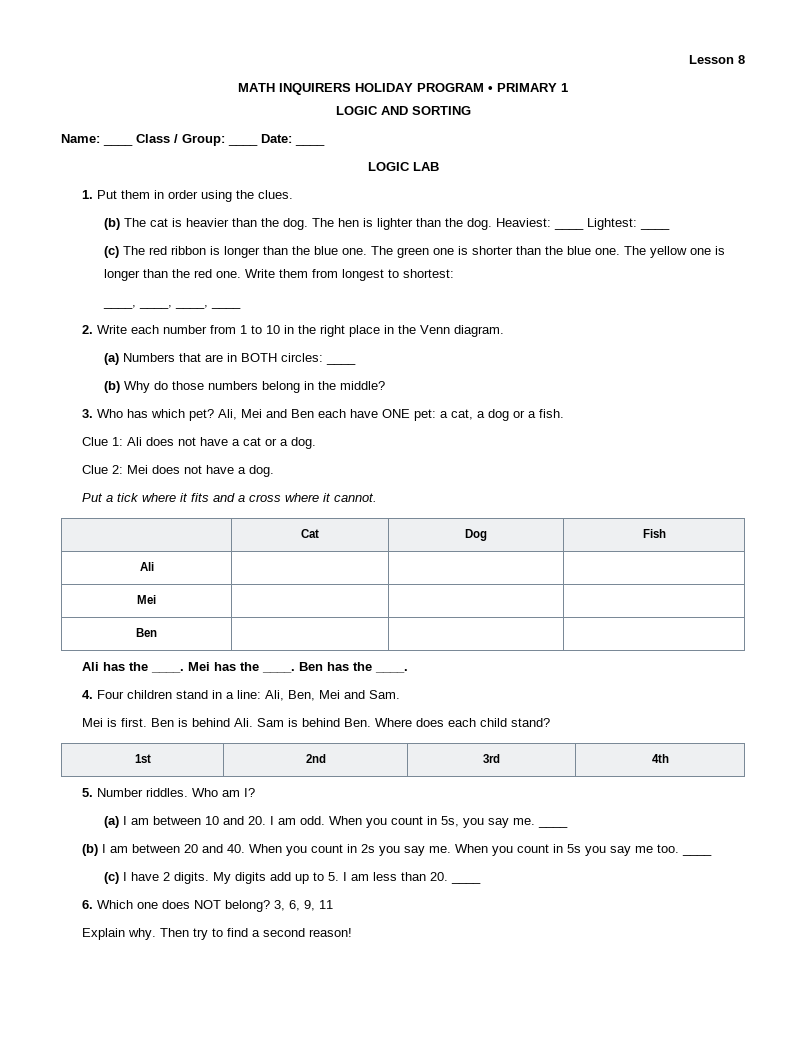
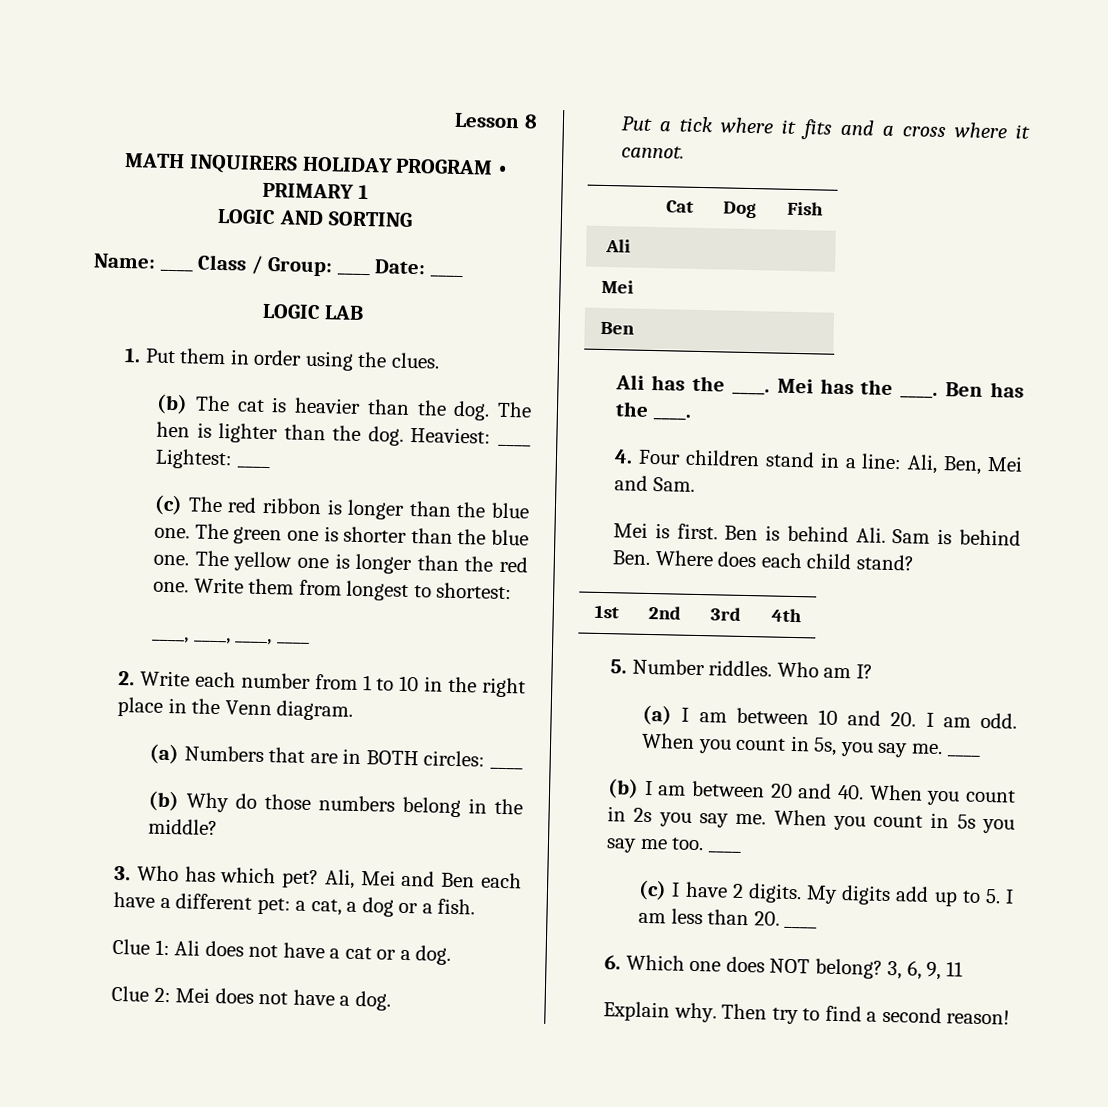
- Ali, Mei and Ben each have ONE pet: a cat, a dog or a fish.
+ Ali, Mei and Ben each have a different pet: a cat, a dog or a fish.

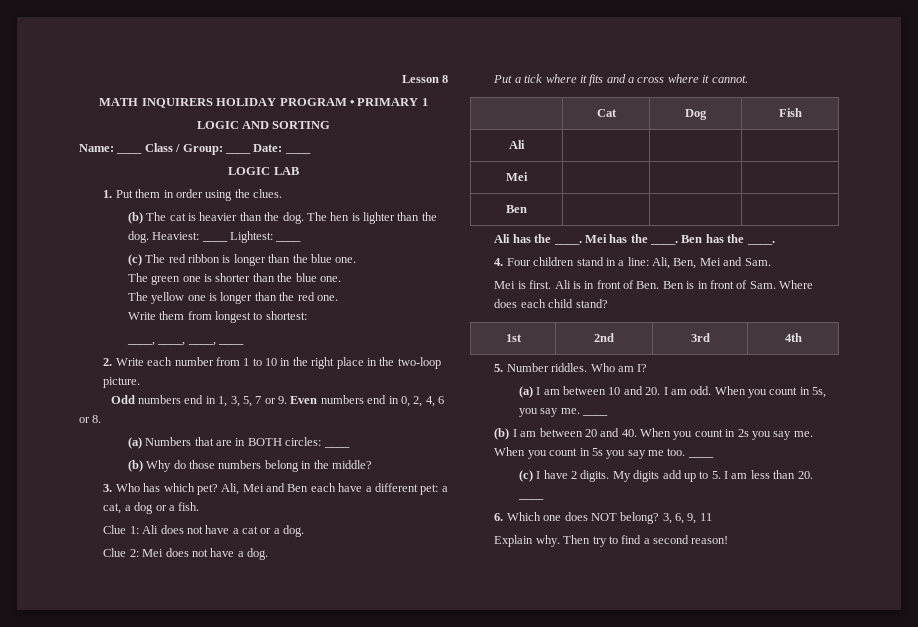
- (c) The red ribbon is longer than the blue one. The green one is shorter than the blue one. The yellow one is longer than the red one. Write them from longest to shortest:
+ (c) The red ribbon is longer than the blue one.
+ The green one is shorter than the blue one.
+ The yellow one is longer than the red one.
+ Write them from longest to shortest:
- 2. Write each number from 1 to 10 in the right place in the Venn diagram.
+ 2. Write each number from 1 to 10 in the right place in the two-loop picture.
+ Odd numbers end in 1, 3, 5, 7 or 9. Even numbers end in 0, 2, 4, 6 or 8.
- Ben is behind Ali. Sam is behind Ben. Where does each child stand?
+ Ali is in front of Ben. Ben is in front of Sam. Where does each child stand?

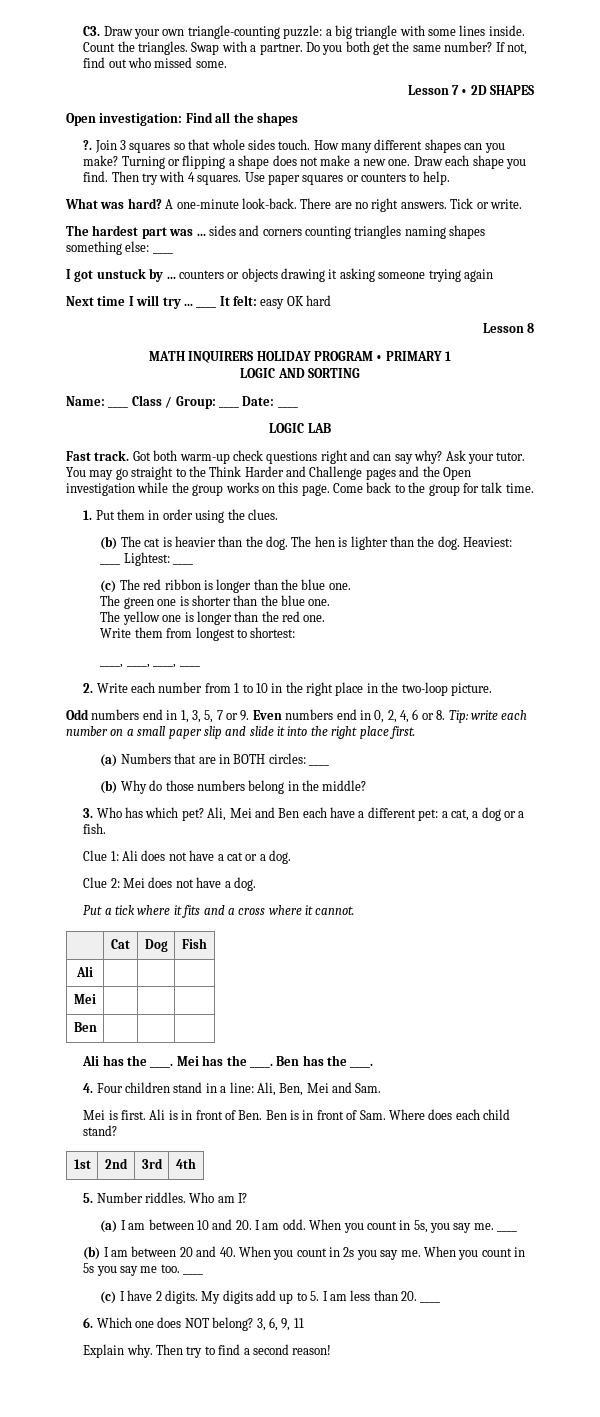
+ C3. Draw your own triangle-counting puzzle: a big triangle with some lines inside. Count the triangles. Swap with a partner. Do you both get the same number? If not, find out who missed some.
+ Lesson 7 • 2D SHAPES
+ Open investigation: Find all the shapes
+ ?. Join 3 squares so that whole sides touch. How many different shapes can you make? Turning or flipping a shape does not make a new one. Draw each shape you find. Then try with 4 squares. Use paper squares or counters to help.
+ What was hard? A one-minute look-back. There are no right answers. Tick or write.
+ The hardest part was ... sides and corners counting triangles naming shapes something else: ____
+ I got unstuck by ... counters or objects drawing it asking someone trying again
+ Next time I will try ... ____ It felt: easy OK hard
+ Fast track. Got both warm-up check questions right and can say why? Ask your tutor. You may go straight to the Think Harder and Challenge pages and the Open investigation while the group works on this page. Come back to the group for talk time.
- Odd numbers end in 1, 3, 5, 7 or 9. Even numbers end in 0, 2, 4, 6 or 8.
+ Odd numbers end in 1, 3, 5, 7 or 9. Even numbers end in 0, 2, 4, 6 or 8. Tip: write each number on a small paper slip and slide it into the right place first.

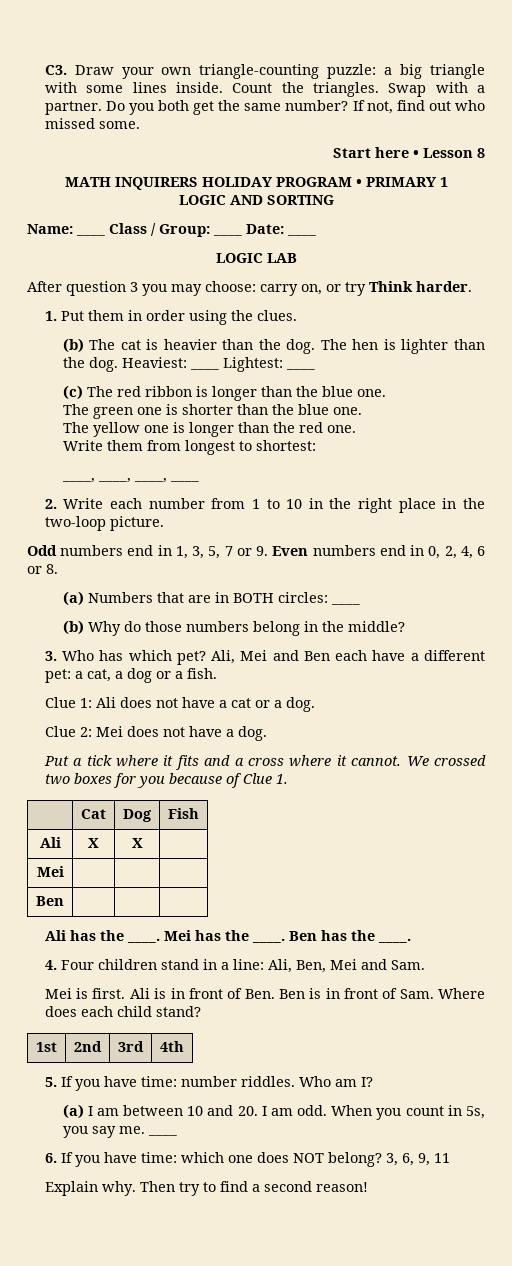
- Lesson 7 • 2D SHAPES
- Open investigation: Find all the shapes
- ?. Join 3 squares so that whole sides touch. How many different shapes can you make? Turning or flipping a shape does not make a new one. Draw each shape you find. Then try with 4 squares. Use paper squares or counters to help.
- What was hard? A one-minute look-back. There are no right answers. Tick or write.
- The hardest part was ... sides and corners counting triangles naming shapes something else: ____
- I got unstuck by ... counters or objects drawing it asking someone trying again
- Next time I will try ... ____ It felt: easy OK hard
- Lesson 8
+ Start here • Lesson 8
- Fast track. Got both warm-up check questions right and can say why? Ask your tutor. You may go straight to the Think Harder and Challenge pages and the Open investigation while the group works on this page. Come back to the group for talk time.
+ After question 3 you may choose: carry on, or try Think harder.
- Odd numbers end in 1, 3, 5, 7 or 9. Even numbers end in 0, 2, 4, 6 or 8. Tip: write each number on a small paper slip and slide it into the right place first.
+ Odd numbers end in 1, 3, 5, 7 or 9. Even numbers end in 0, 2, 4, 6 or 8.
+ We crossed two boxes for you because of Clue 1.
- Ali | | |
+ Ali | X | X |
- 5. Number riddles.
+ 5. If you have time: number riddles.
- (b) I am between 20 and 40. When you count in 2s you say me. When you count in 5s you say me too. ____
- (c) I have 2 digits. My digits add up to 5. I am less than 20. ____
- 6. Which one does NOT belong?
+ 6. If you have time: which one does NOT belong?

